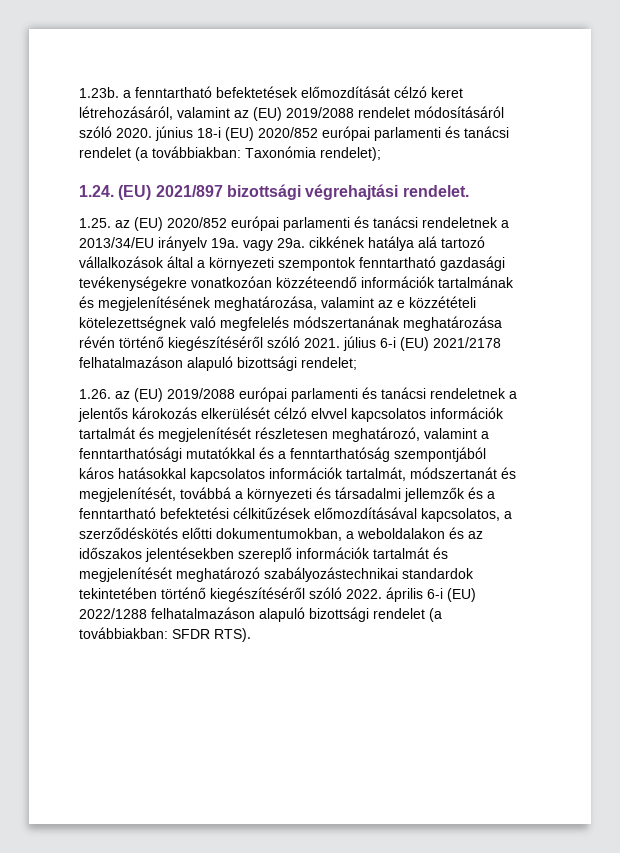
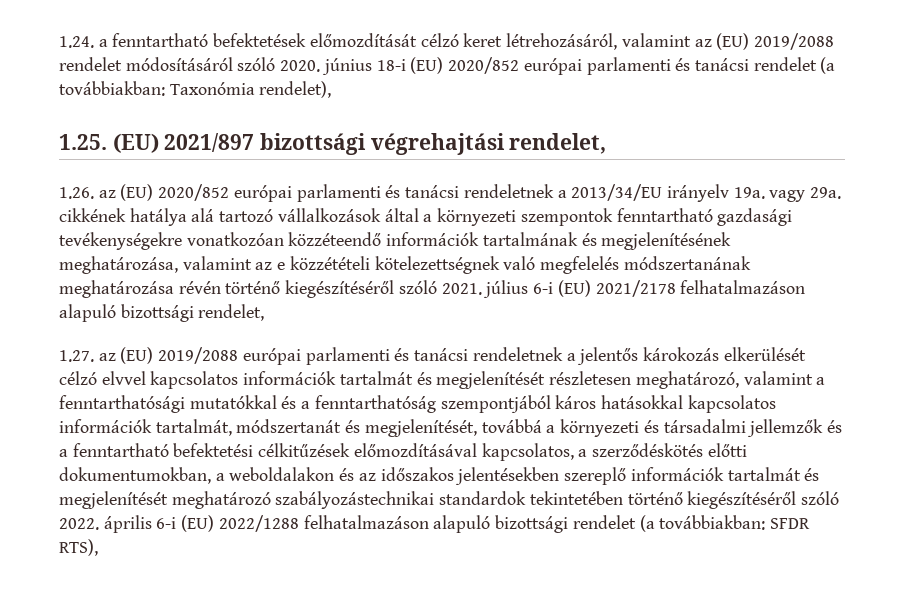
- 1.23b. a fenntartható befektetések előmozdítását célzó keret létrehozásáról, valamint az (EU) 2019/2088 rendelet módosításáról szóló 2020. június 18-i (EU) 2020/852 európai parlamenti és tanácsi rendelet (a továbbiakban:
+ 1.24. a fenntartható befektetések előmozdítását célzó keret létrehozásáról, valamint az (EU) 2019/2088 rendelet módosításáról szóló 2020. június 18-i (EU) 2020/852 európai parlamenti és tanácsi rendelet (a továbbiakban:
- Taxonómia rendelet);
- 1.24. (EU) 2021/897 bizottsági végrehajtási rendelet.
- 1.25. az (EU) 2020/852 európai parlamenti és tanácsi rendeletnek a 2013/34/EU irányelv 19a. vagy 29a. cikkének hatálya alá tartozó vállalkozások által a környezeti szempontok fenntartható gazdasági tevékenységekre vonatkozóan közzéteendő információk tartalmának és megjelenítésének meghatározása, valamint az e közzétételi kötelezettségnek való megfelelés módszertanának meghatározása révén történő kiegészítéséről szóló 2021. július 6-i (EU) 2021/2178 felhatalmazáson alapuló bizottsági rendelet;
- 1.26. az (EU) 2019/2088 európai parlamenti és tanácsi rendeletnek a jelentős károkozás elkerülését célzó elvvel kapcsolatos információk tartalmát és megjelenítését részletesen meghatározó, valamint a fenntarthatósági mutatókkal és a fenntarthatóság szempontjából káros hatásokkal kapcsolatos információk tartalmát, módszertanát és megjelenítését, továbbá a környezeti és társadalmi jellemzők és a fenntartható befektetési célkitűzések előmozdításával kapcsolatos, a szerződéskötés előtti dokumentumokban, a weboldalakon és az időszakos jelentésekben szereplő információk tartalmát és megjelenítését meghatározó szabályozástechnikai standardok tekintetében történő kiegészítéséről szóló 2022. április 6-i (EU) 2022/1288 felhatalmazáson alapuló bizottsági rendelet (a továbbiakban:
+ Taxonómia rendelet),
+ 1.25. (EU) 2021/897 bizottsági végrehajtási rendelet,
+ 1.26. az (EU) 2020/852 európai parlamenti és tanácsi rendeletnek a 2013/34/EU irányelv 19a. vagy 29a. cikkének hatálya alá tartozó vállalkozások által a környezeti szempontok fenntartható gazdasági tevékenységekre vonatkozóan közzéteendő információk tartalmának és megjelenítésének meghatározása, valamint az e közzétételi kötelezettségnek való megfelelés módszertanának meghatározása révén történő kiegészítéséről szóló 2021. július 6-i (EU) 2021/2178 felhatalmazáson alapuló bizottsági rendelet,
+ 1.27. az (EU) 2019/2088 európai parlamenti és tanácsi rendeletnek a jelentős károkozás elkerülését célzó elvvel kapcsolatos információk tartalmát és megjelenítését részletesen meghatározó, valamint a fenntarthatósági mutatókkal és a fenntarthatóság szempontjából káros hatásokkal kapcsolatos információk tartalmát, módszertanát és megjelenítését, továbbá a környezeti és társadalmi jellemzők és a fenntartható befektetési célkitűzések előmozdításával kapcsolatos, a szerződéskötés előtti dokumentumokban, a weboldalakon és az időszakos jelentésekben szereplő információk tartalmát és megjelenítését meghatározó szabályozástechnikai standardok tekintetében történő kiegészítéséről szóló 2022. április 6-i (EU) 2022/1288 felhatalmazáson alapuló bizottsági rendelet (a továbbiakban:
- SFDR RTS).
+ SFDR RTS),

